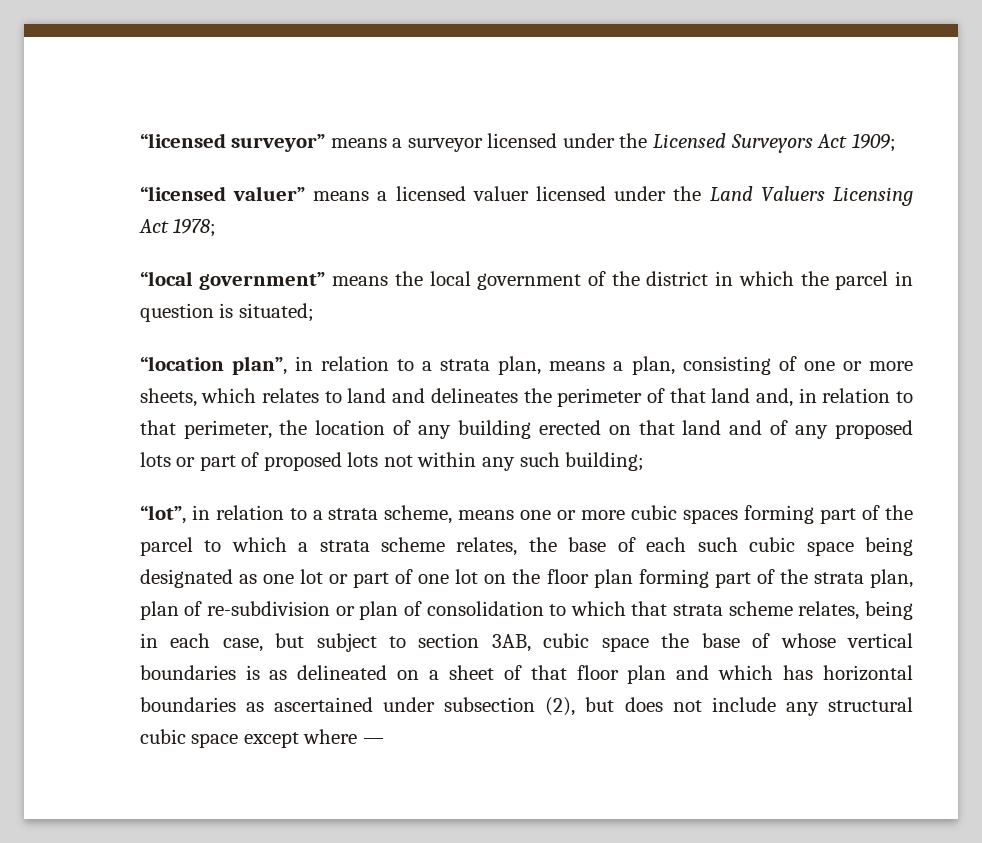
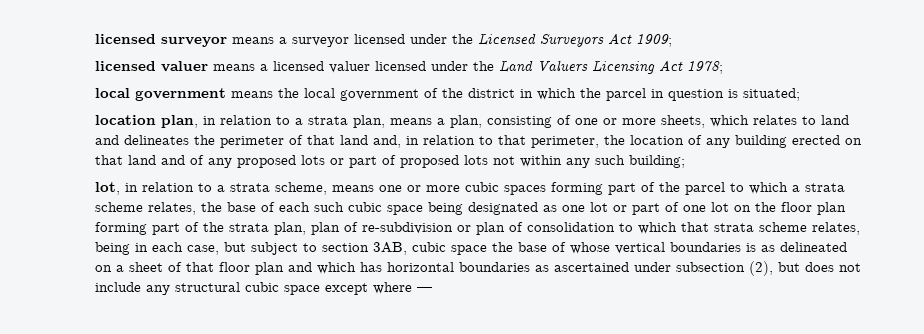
- “licensed surveyor” means a surveyor licensed under the Licensed Surveyors Act 1909;
+ licensed surveyor means a surveyor licensed under the Licensed Surveyors Act 1909;
- “licensed valuer” means a licensed valuer licensed under the Land Valuers Licensing Act 1978;
+ licensed valuer means a licensed valuer licensed under the Land Valuers Licensing Act 1978;
- “local government” means the local government of the district in which the parcel in question is situated;
+ local government means the local government of the district in which the parcel in question is situated;
- “location plan”, in relation to a strata plan, means a plan, consisting of one or more sheets, which relates to land and delineates the perimeter of that land and, in relation to that perimeter, the location of any building erected on that land and of any proposed lots or part of proposed lots not within any such building;
+ location plan, in relation to a strata plan, means a plan, consisting of one or more sheets, which relates to land and delineates the perimeter of that land and, in relation to that perimeter, the location of any building erected on that land and of any proposed lots or part of proposed lots not within any such building;
- “lot”, in relation to a strata scheme, means one or more cubic spaces forming part of the parcel to which a strata scheme relates, the base of each such cubic space being designated as one lot or part of one lot on the floor plan forming part of the strata plan, plan of re-subdivision or plan of consolidation to which that strata scheme relates, being in each case, but subject to section 3AB, cubic space the base of whose vertical boundaries is as delineated on a sheet of that floor plan and which has horizontal boundaries as ascertained under subsection (2), but does not include any structural cubic space except where —
+ lot, in relation to a strata scheme, means one or more cubic spaces forming part of the parcel to which a strata scheme relates, the base of each such cubic space being designated as one lot or part of one lot on the floor plan forming part of the strata plan, plan of re-subdivision or plan of consolidation to which that strata scheme relates, being in each case, but subject to section 3AB, cubic space the base of whose vertical boundaries is as delineated on a sheet of that floor plan and which has horizontal boundaries as ascertained under subsection (2), but does not include any structural cubic space except where —

